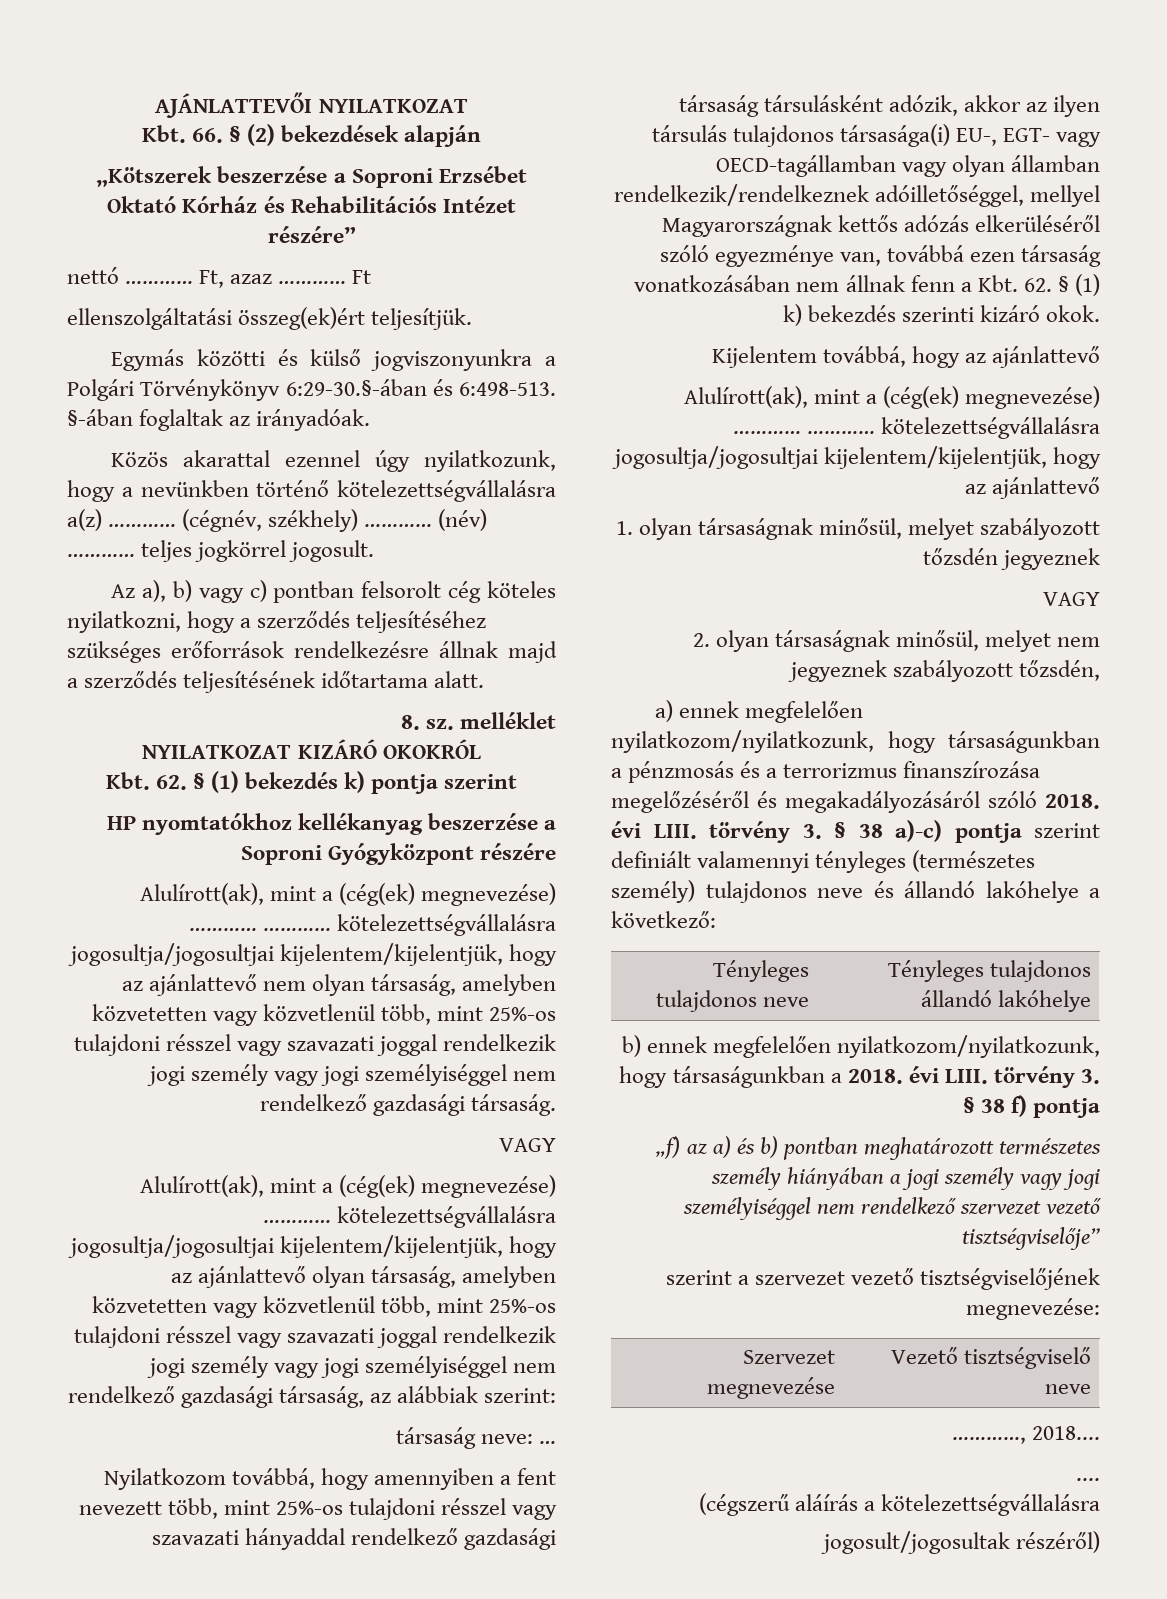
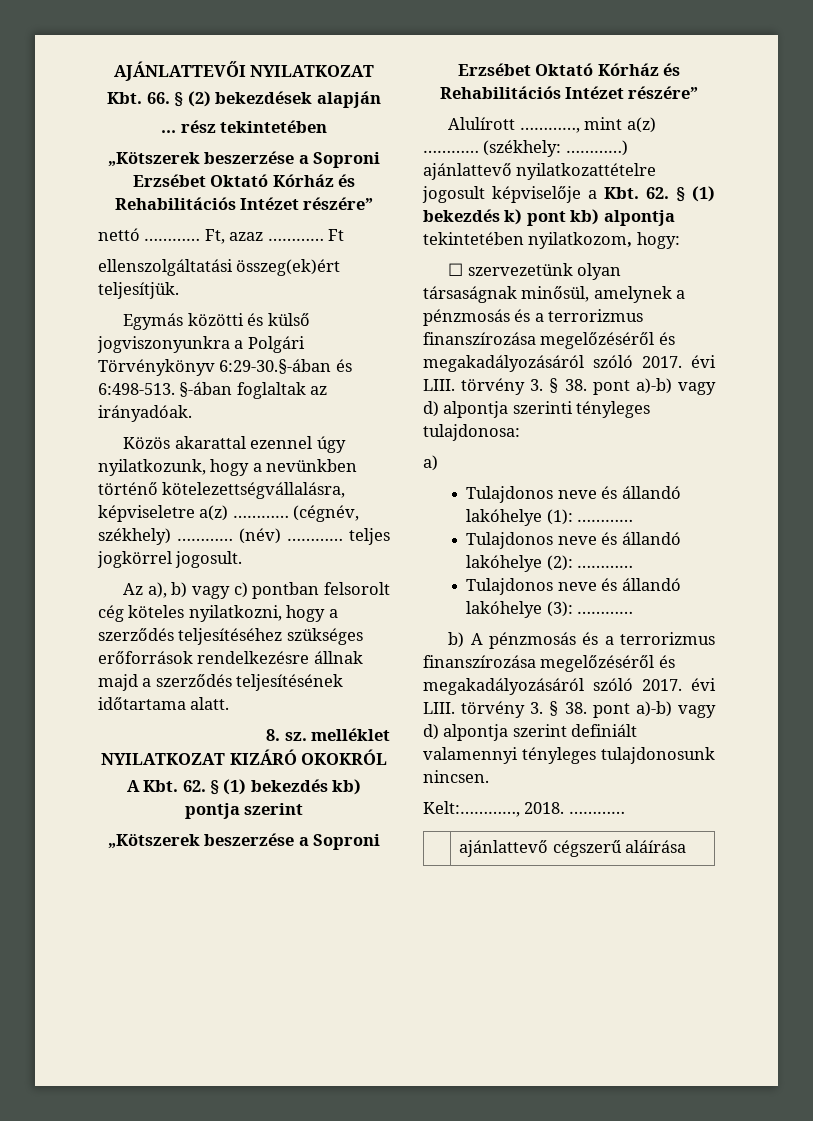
+ … rész tekintetében
- Közös akarattal ezennel úgy nyilatkozunk, hogy a nevünkben történő kötelezettségvállalásra a(z) …………
+ Közös akarattal ezennel úgy nyilatkozunk, hogy a nevünkben történő kötelezettségvállalásra, képviseletre a(z) …………
- Kbt. 62. § (1) bekezdés k) pontja szerint
- HP nyomtatókhoz kellékanyag beszerzése a Soproni Gyógyközpont részére
- Alulírott(ak), mint a (cég(ek) megnevezése) ………… ………… kötelezettségvállalásra jogosultja/jogosultjai kijelentem/kijelentjük, hogy az ajánlattevő nem olyan társaság, amelyben közvetetten vagy közvetlenül több, mint 25%-os tulajdoni résszel vagy szavazati joggal rendelkezik jogi személy vagy jogi személyiséggel nem rendelkező gazdasági társaság.
- VAGY
- Alulírott(ak), mint a (cég(ek) megnevezése) ………… kötelezettségvállalásra jogosultja/jogosultjai kijelentem/kijelentjük, hogy az ajánlattevő olyan társaság, amelyben közvetetten vagy közvetlenül több, mint 25%-os tulajdoni résszel vagy szavazati joggal rendelkezik jogi személy vagy jogi személyiséggel nem rendelkező gazdasági társaság, az alábbiak szerint:
- társaság neve: …
- Nyilatkozom továbbá, hogy amennyiben a fent nevezett több, mint 25%-os tulajdoni résszel vagy szavazati hányaddal rendelkező gazdasági társaság társulásként adózik, akkor az ilyen társulás tulajdonos társasága(i) EU-, EGT- vagy OECD-tagállamban vagy olyan államban rendelkezik/rendelkeznek adóilletőséggel, mellyel Magyarországnak kettős adózás elkerüléséről szóló egyezménye van, továbbá ezen társaság vonatkozásában nem állnak fenn a Kbt. 62. § (1) k) bekezdés szerinti kizáró okok.
- Kijelentem továbbá, hogy az ajánlattevő
- Alulírott(ak), mint a (cég(ek) megnevezése) ………… ………… kötelezettségvállalásra jogosultja/jogosultjai kijelentem/kijelentjük, hogy az ajánlattevő
- 1. olyan társaságnak minősül, melyet szabályozott tőzsdén jegyeznek
- VAGY
- 2. olyan társaságnak minősül, melyet nem jegyeznek szabályozott tőzsdén,
- a) ennek megfelelően nyilatkozom/nyilatkozunk, hogy társaságunkban a pénzmosás és a terrorizmus finanszírozása megelőzéséről és megakadályozásáról szóló 2018. évi LIII. törvény 3. § 38 a)-c) pontja szerint definiált valamennyi tényleges (természetes személy) tulajdonos neve és állandó lakóhelye a következő:
- Tényleges tulajdonos neve | Tényleges tulajdonos állandó lakóhelye
- b) ennek megfelelően nyilatkozom/nyilatkozunk, hogy társaságunkban a 2018. évi LIII. törvény 3. § 38 f) pontja
- „f) az a) és b) pontban meghatározott természetes személy hiányában a jogi személy vagy jogi személyiséggel nem rendelkező szervezet vezető tisztségviselője”
- szerint a szervezet vezető tisztségviselőjének megnevezése:
- Szervezet megnevezése | Vezető tisztségviselő neve
- …………, 2018....
- ....
- (cégszerű aláírás a kötelezettségvállalásra
- jogosult/jogosultak részéről)
+ A Kbt. 62. § (1) bekezdés kb) pontja szerint
+ „Kötszerek beszerzése a Soproni Erzsébet Oktató Kórház és Rehabilitációs Intézet részére”
+ Alulírott …………, mint a(z) ………… (székhely: …………) ajánlattevő nyilatkozattételre jogosult képviselője a Kbt. 62. § (1) bekezdés k) pont kb) alpontja tekintetében nyilatkozom, hogy:
+ ☐ szervezetünk olyan társaságnak minősül, amelynek a pénzmosás és a terrorizmus finanszírozása megelőzéséről és megakadályozásáról szóló 2017. évi LIII. törvény 3. § 38. pont a)-b) vagy d) alpontja szerinti tényleges tulajdonosa:
+ a)
+ Tulajdonos neve és állandó lakóhelye (1): …………
+ Tulajdonos neve és állandó lakóhelye (2): …………
+ Tulajdonos neve és állandó lakóhelye (3): …………
+ b) A pénzmosás és a terrorizmus finanszírozása megelőzéséről és megakadályozásáról szóló 2017. évi LIII. törvény 3. § 38. pont a)-b) vagy d) alpontja szerint definiált valamennyi tényleges tulajdonosunk nincsen.
+ Kelt:…………, 2018. …………
+ | ajánlattevő cégszerű aláírása

